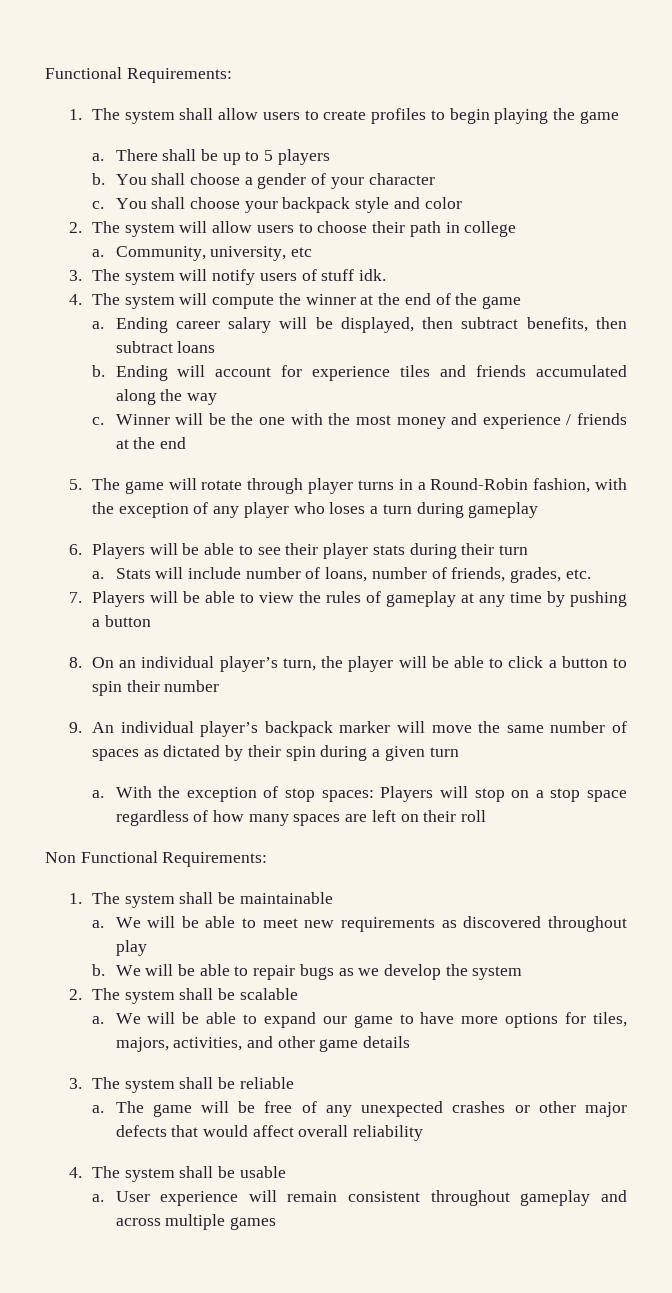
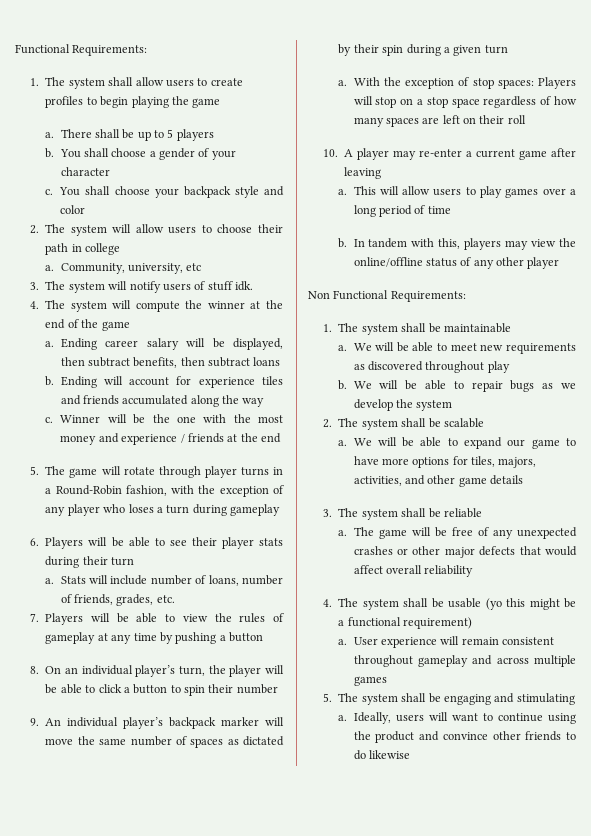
+ 10. A player may re-enter a current game after leaving
+ a. This will allow users to play games over a long period of time
+ b. In tandem with this, players may view the online/offline status of any other player
- 4. The system shall be usable
+ 4. The system shall be usable (yo this might be a functional requirement)
+ 5. The system shall be engaging and stimulating
+ a. Ideally, users will want to continue using the product and convince other friends to do likewise

